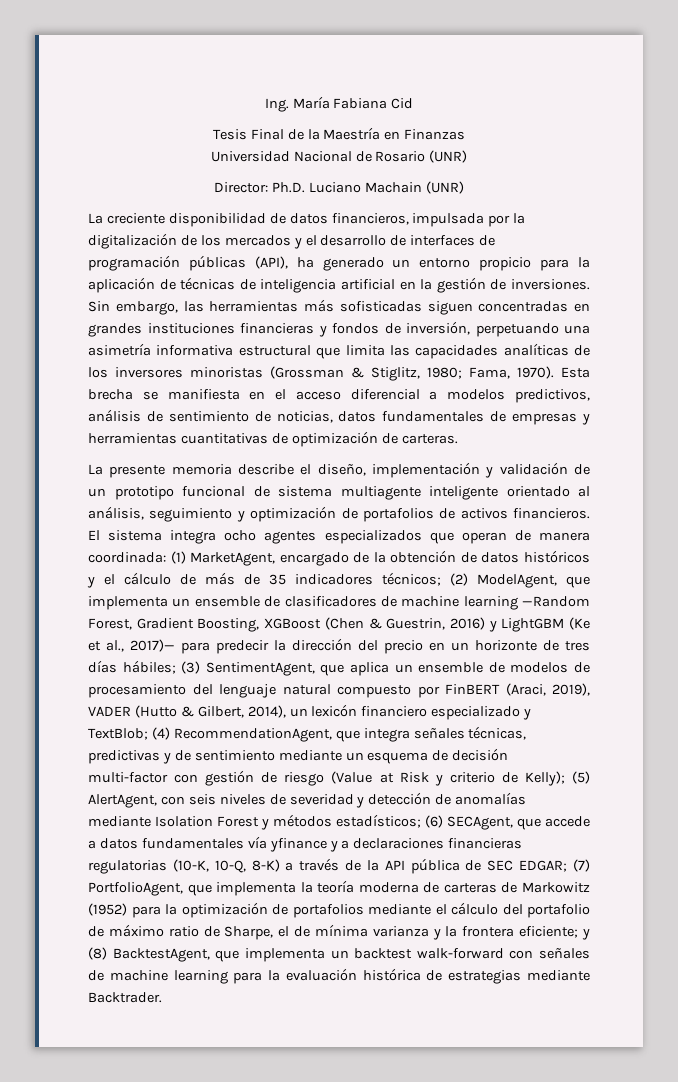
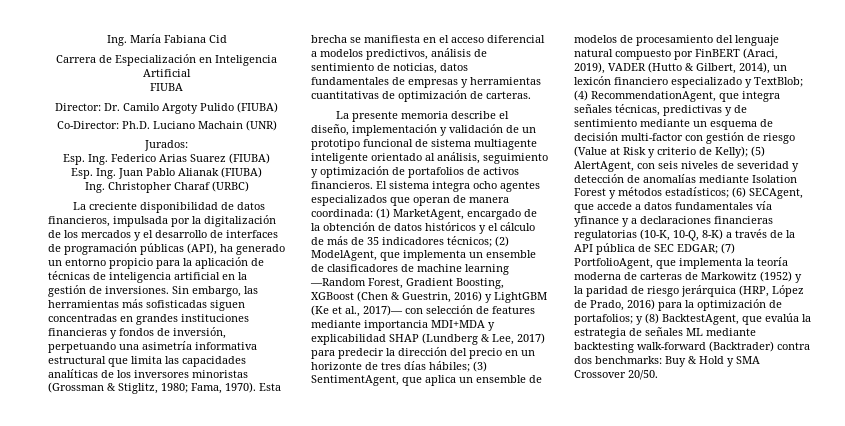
- Tesis Final de la Maestría en Finanzas
- Universidad Nacional de Rosario (UNR)
- Director: Ph.D. Luciano Machain (UNR)
+ Carrera de Especialización en Inteligencia Artificial
+ FIUBA
+ Director: Dr. Camilo Argoty Pulido (FIUBA)
+ Co-Director: Ph.D. Luciano Machain (UNR)
+ Jurados:
+ Esp. Ing. Federico Arias Suarez (FIUBA)
+ Esp. Ing. Juan Pablo Alianak (FIUBA)
+ Ing. Christopher Charaf (URBC)
- (2) ModelAgent, que implementa un ensemble de clasificadores de machine learning —Random Forest, Gradient Boosting, XGBoost (Chen & Guestrin, 2016) y LightGBM (Ke et al., 2017)— para predecir la dirección del precio en un horizonte de tres días hábiles;
+ (2) ModelAgent, que implementa un ensemble de clasificadores de machine learning —Random Forest, Gradient Boosting, XGBoost (Chen & Guestrin, 2016) y LightGBM (Ke et al., 2017)— con selección de features mediante importancia MDI+MDA y explicabilidad SHAP (Lundberg & Lee, 2017) para predecir la dirección del precio en un horizonte de tres días hábiles;
- (7) PortfolioAgent, que implementa la teoría moderna de carteras de Markowitz (1952) para la optimización de portafolios mediante el cálculo del portafolio de máximo ratio de Sharpe, el de mínima varianza y la frontera eficiente; y (8) BacktestAgent, que implementa un backtest walk-forward con señales de machine learning para la evaluación histórica de estrategias mediante Backtrader.
+ (7) PortfolioAgent, que implementa la teoría moderna de carteras de Markowitz (1952) y la paridad de riesgo jerárquica (HRP, López de Prado, 2016) para la optimización de portafolios; y (8) BacktestAgent, que evalúa la estrategia de señales ML mediante backtesting walk-forward (Backtrader) contra dos benchmarks: Buy & Hold y SMA Crossover 20/50.

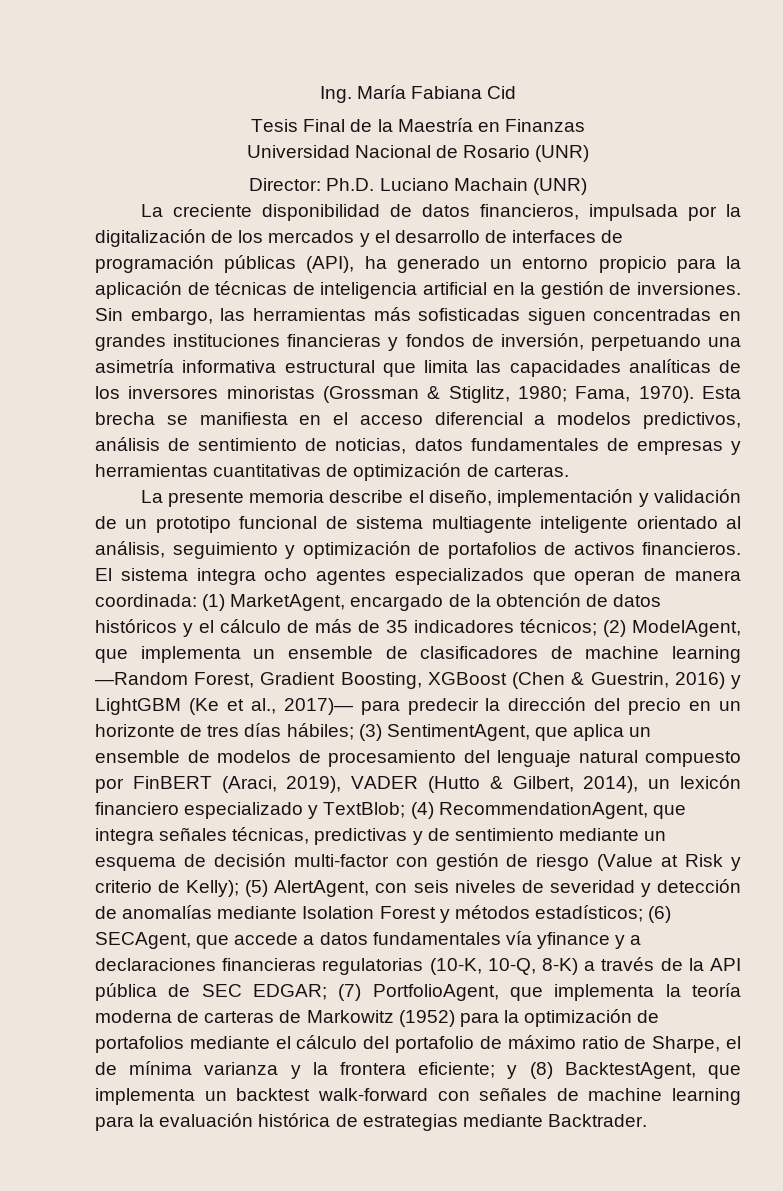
- Carrera de Especialización en Inteligencia Artificial
- FIUBA
- Director: Dr. Camilo Argoty Pulido (FIUBA)
- Co-Director: Ph.D. Luciano Machain (UNR)
- Jurados:
- Esp. Ing. Federico Arias Suarez (FIUBA)
- Esp. Ing. Juan Pablo Alianak (FIUBA)
- Ing. Christopher Charaf (URBC)
+ Tesis Final de la Maestría en Finanzas
+ Universidad Nacional de Rosario (UNR)
+ Director: Ph.D. Luciano Machain (UNR)
- (2) ModelAgent, que implementa un ensemble de clasificadores de machine learning —Random Forest, Gradient Boosting, XGBoost (Chen & Guestrin, 2016) y LightGBM (Ke et al., 2017)— con selección de features mediante importancia MDI+MDA y explicabilidad SHAP (Lundberg & Lee, 2017) para predecir la dirección del precio en un horizonte de tres días hábiles;
+ (2) ModelAgent, que implementa un ensemble de clasificadores de machine learning —Random Forest, Gradient Boosting, XGBoost (Chen & Guestrin, 2016) y LightGBM (Ke et al., 2017)— para predecir la dirección del precio en un horizonte de tres días hábiles;
- (7) PortfolioAgent, que implementa la teoría moderna de carteras de Markowitz (1952) y la paridad de riesgo jerárquica (HRP, López de Prado, 2016) para la optimización de portafolios; y (8) BacktestAgent, que evalúa la estrategia de señales ML mediante backtesting walk-forward (Backtrader) contra dos benchmarks: Buy & Hold y SMA Crossover 20/50.
+ (7) PortfolioAgent, que implementa la teoría moderna de carteras de Markowitz (1952) para la optimización de portafolios mediante el cálculo del portafolio de máximo ratio de Sharpe, el de mínima varianza y la frontera eficiente; y (8) BacktestAgent, que implementa un backtest walk-forward con señales de machine learning para la evaluación histórica de estrategias mediante Backtrader.

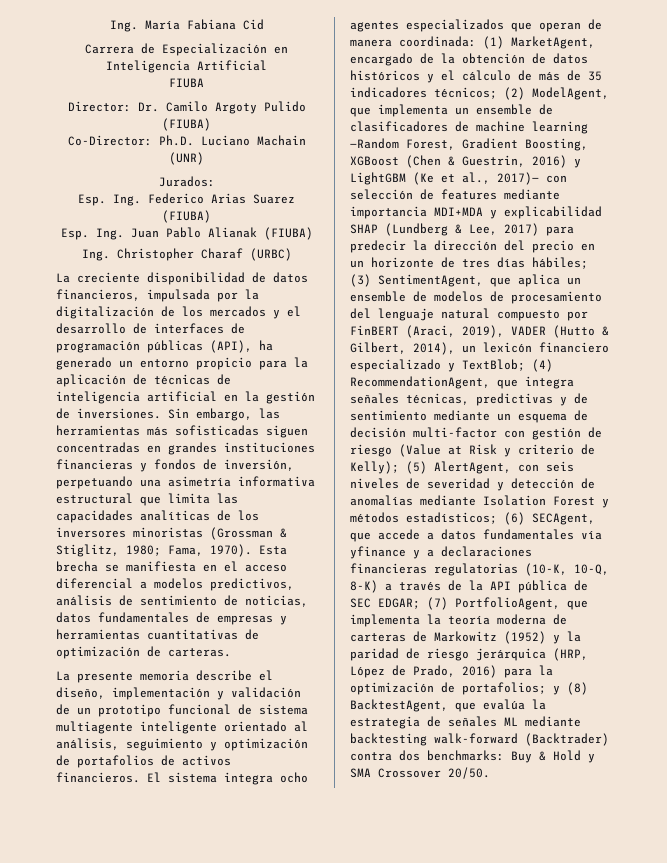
- Tesis Final de la Maestría en Finanzas
- Universidad Nacional de Rosario (UNR)
- Director: Ph.D. Luciano Machain (UNR)
+ Carrera de Especialización en Inteligencia Artificial
+ FIUBA
+ Director: Dr. Camilo Argoty Pulido (FIUBA)
+ Co-Director: Ph.D. Luciano Machain (UNR)
+ Jurados:
+ Esp. Ing. Federico Arias Suarez (FIUBA)
+ Esp. Ing. Juan Pablo Alianak (FIUBA)
+ Ing. Christopher Charaf (URBC)
- (2) ModelAgent, que implementa un ensemble de clasificadores de machine learning —Random Forest, Gradient Boosting, XGBoost (Chen & Guestrin, 2016) y LightGBM (Ke et al., 2017)— para predecir la dirección del precio en un horizonte de tres días hábiles;
+ (2) ModelAgent, que implementa un ensemble de clasificadores de machine learning —Random Forest, Gradient Boosting, XGBoost (Chen & Guestrin, 2016) y LightGBM (Ke et al., 2017)— con selección de features mediante importancia MDI+MDA y explicabilidad SHAP (Lundberg & Lee, 2017) para predecir la dirección del precio en un horizonte de tres días hábiles;
- (7) PortfolioAgent, que implementa la teoría moderna de carteras de Markowitz (1952) para la optimización de portafolios mediante el cálculo del portafolio de máximo ratio de Sharpe, el de mínima varianza y la frontera eficiente; y (8) BacktestAgent, que implementa un backtest walk-forward con señales de machine learning para la evaluación histórica de estrategias mediante Backtrader.
+ (7) PortfolioAgent, que implementa la teoría moderna de carteras de Markowitz (1952) y la paridad de riesgo jerárquica (HRP, López de Prado, 2016) para la optimización de portafolios; y (8) BacktestAgent, que evalúa la estrategia de señales ML mediante backtesting walk-forward (Backtrader) contra dos benchmarks: Buy & Hold y SMA Crossover 20/50.

